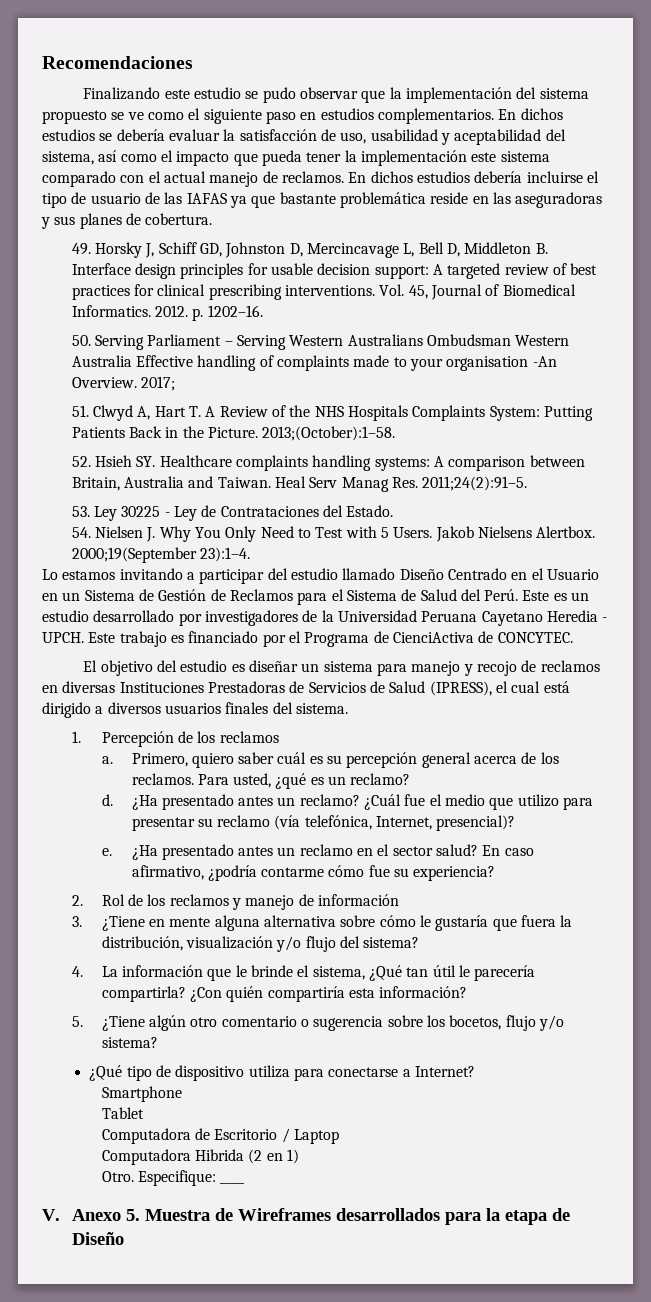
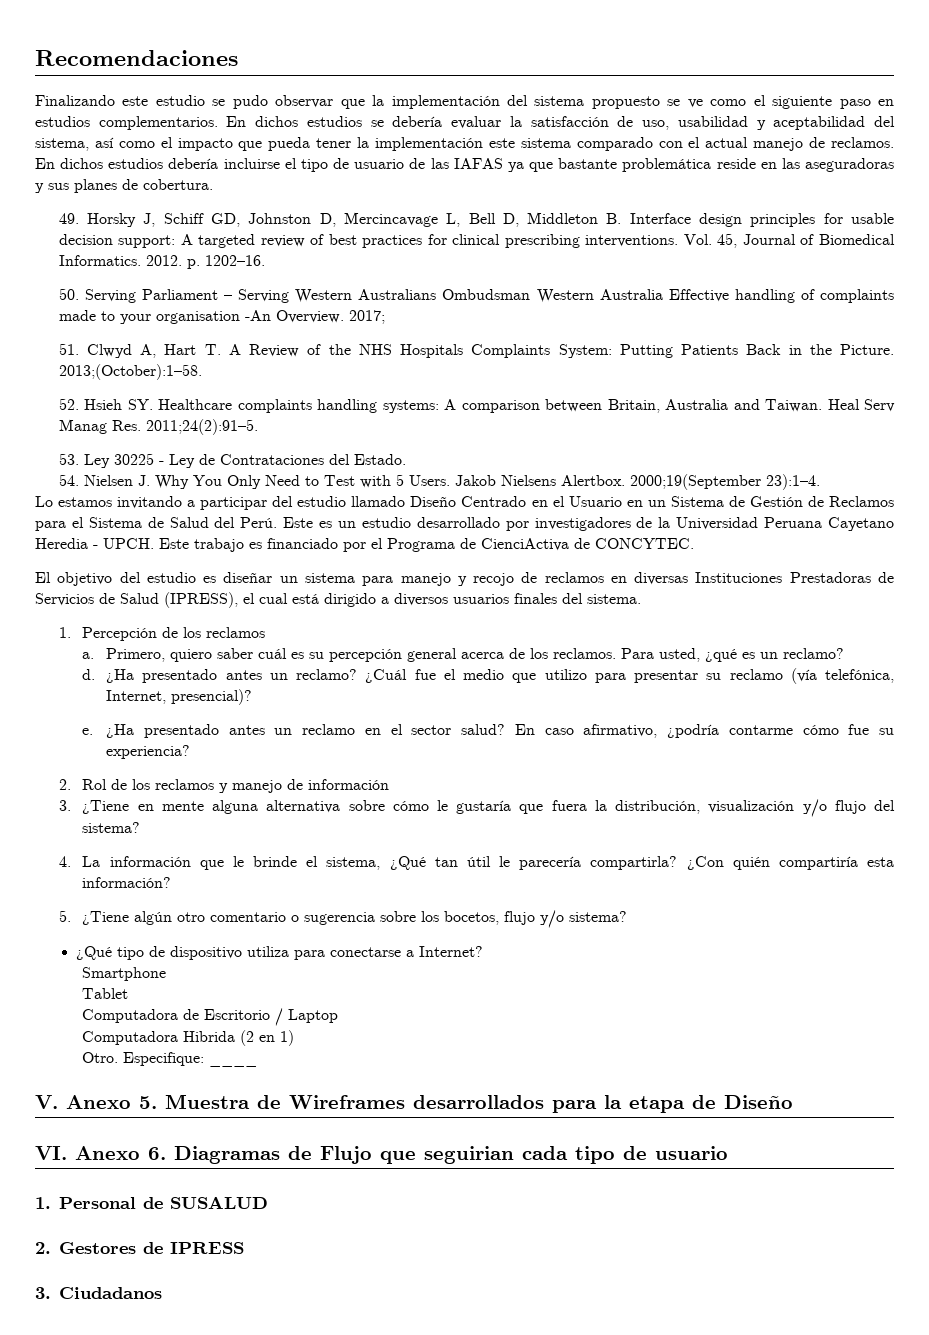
+ VI. Anexo 6. Diagramas de Flujo que seguirian cada tipo de usuario
+ 1. Personal de SUSALUD
+ 2. Gestores de IPRESS
+ 3. Ciudadanos

